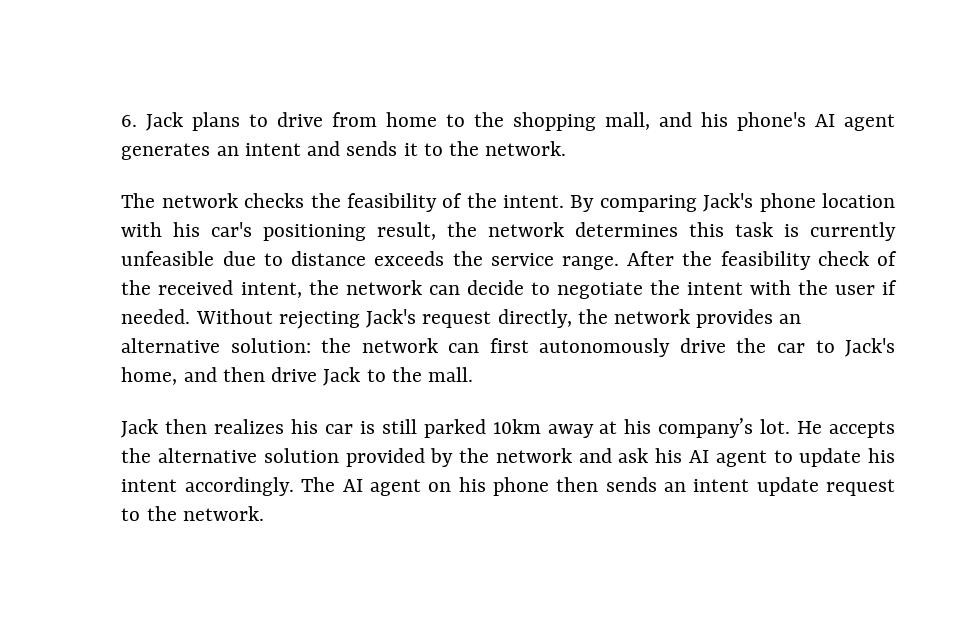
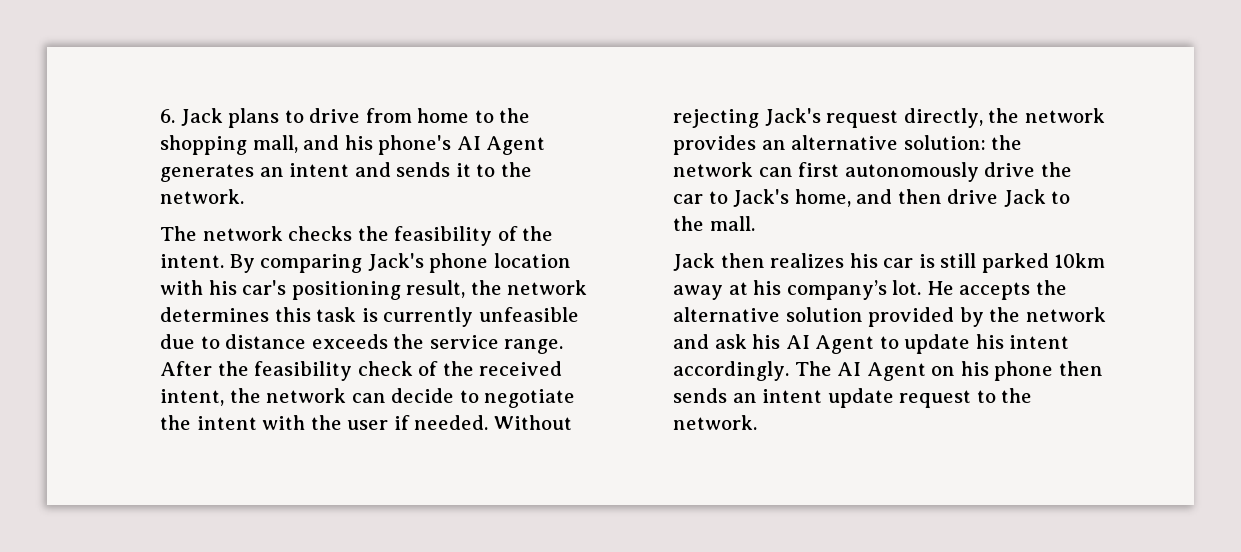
- 6. Jack plans to drive from home to the shopping mall, and his phone's AI agent generates an intent and sends it to the network.
+ 6. Jack plans to drive from home to the shopping mall, and his phone's AI Agent generates an intent and sends it to the network.
- He accepts the alternative solution provided by the network and ask his AI agent to update his intent accordingly.
+ He accepts the alternative solution provided by the network and ask his AI Agent to update his intent accordingly.
- The AI agent on his phone then sends an intent update request to the network.
+ The AI Agent on his phone then sends an intent update request to the network.

